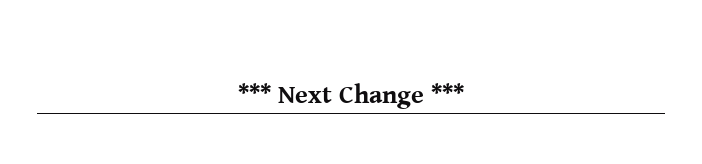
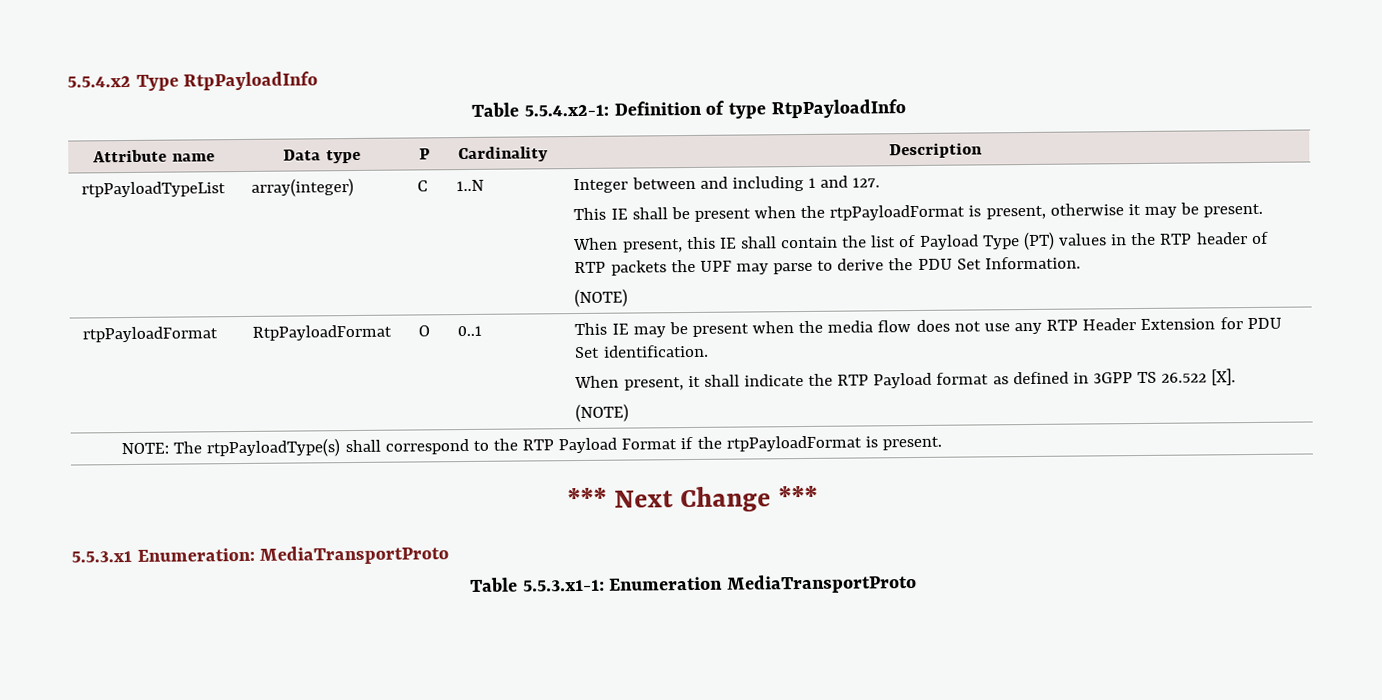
+ 5.5.4.x2 Type RtpPayloadInfo
+ Table 5.5.4.x2-1: Definition of type RtpPayloadInfo
+ Attribute name | Data type | P | Cardinality | Description
+ rtpPayloadTypeList | array(integer) | C | 1..N | Integer between and including 1 and 127.
+ This IE shall be present when the rtpPayloadFormat is present, otherwise it may be present.
+ When present, this IE shall contain the list of Payload Type (PT) values in the RTP header of RTP packets the UPF may parse to derive the PDU Set Information.
+ (NOTE)
+ rtpPayloadFormat | RtpPayloadFormat | O | 0..1 | This IE may be present when the media flow does not use any RTP Header Extension for PDU Set identification.
+ When present, it shall indicate the RTP Payload format as defined in 3GPP TS 26.522 [X].
+ (NOTE)
+ NOTE: The rtpPayloadType(s) shall correspond to the RTP Payload Format if the rtpPayloadFormat is present.
  *** Next Change ***
+ 5.5.3.x1 Enumeration: MediaTransportProto
+ Table 5.5.3.x1-1: Enumeration MediaTransportProto

